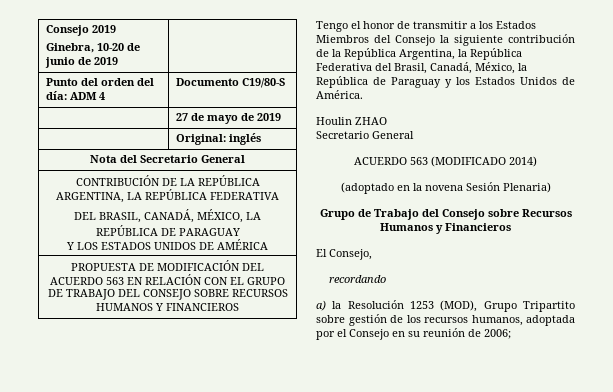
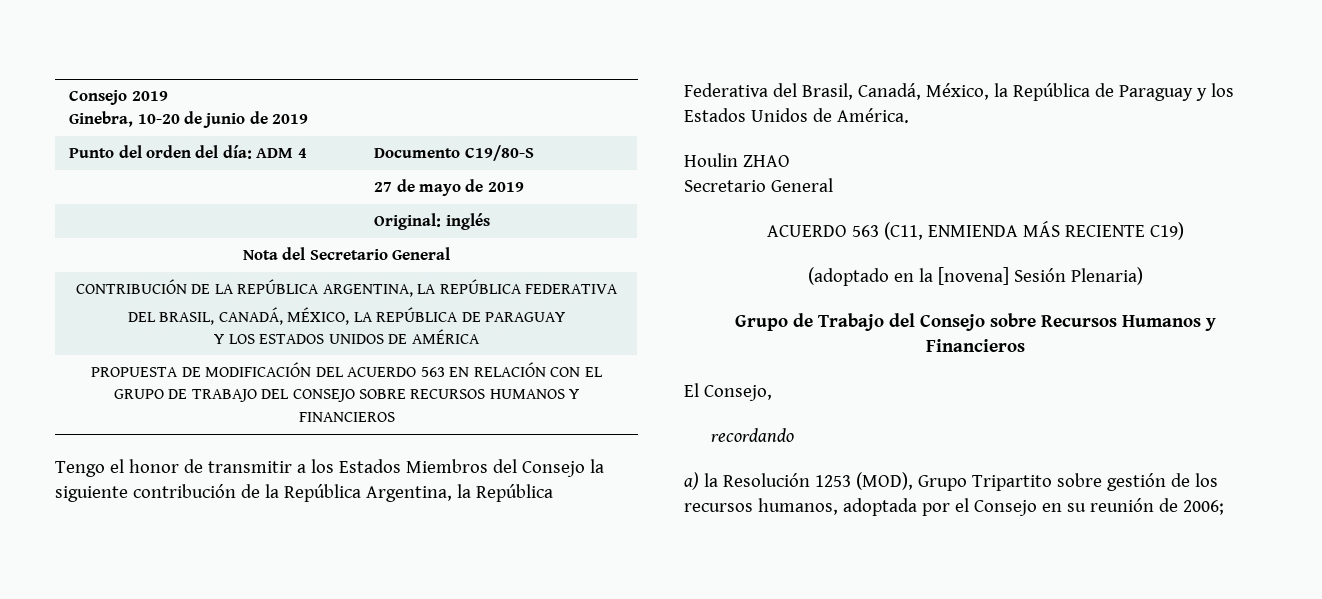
- ACUERDO 563 (MODIFICADO 2014)
+ ACUERDO 563 (C11, ENMIENDA MÁS RECIENTE C19)
- (adoptado en la novena Sesión Plenaria)
+ (adoptado en la [novena] Sesión Plenaria)

